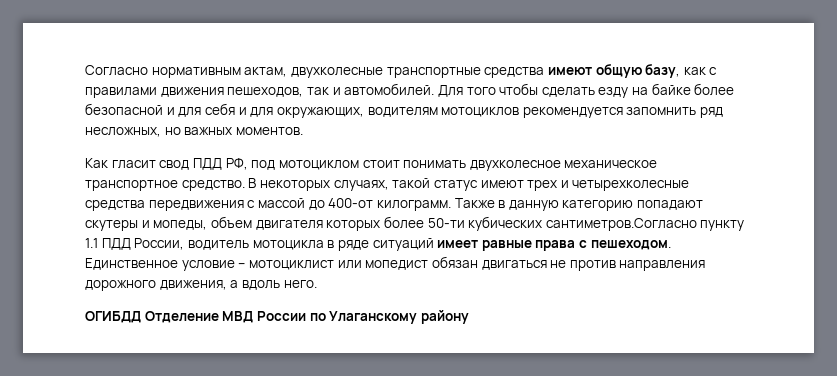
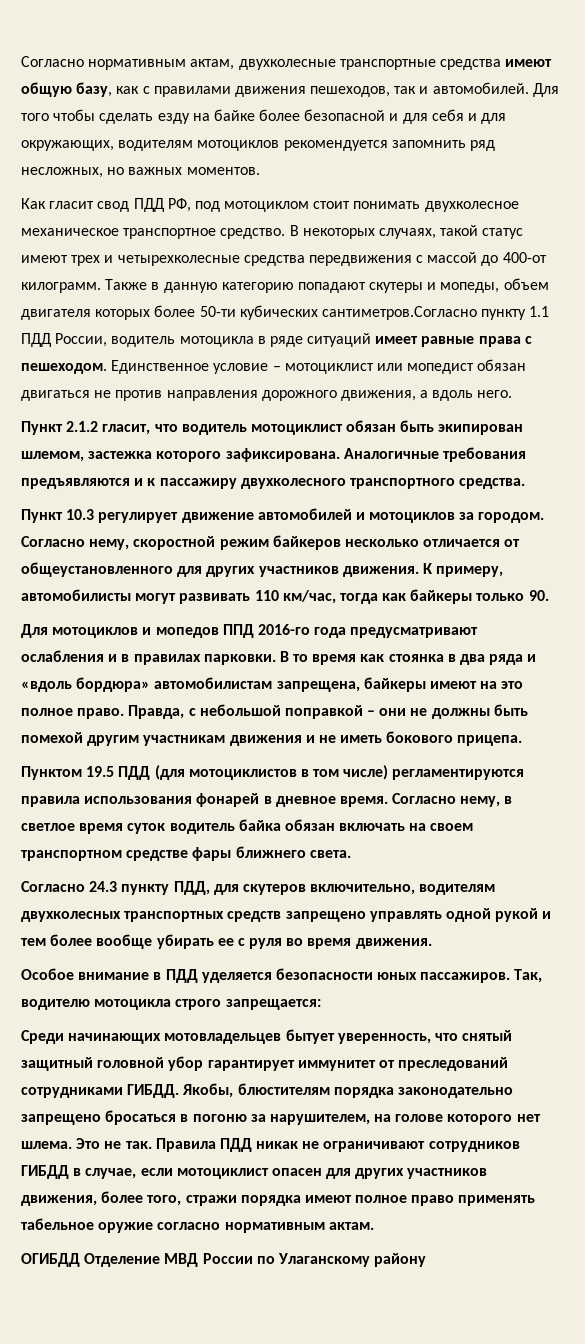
+ Пункт 2.1.2 гласит, что водитель мотоциклист обязан быть экипирован шлемом, застежка которого зафиксирована. Аналогичные требования предъявляются и к пассажиру двухколесного транспортного средства.
+ Пункт 10.3 регулирует движение автомобилей и мотоциклов за городом. Согласно нему, скоростной режим байкеров несколько отличается от общеустановленного для других участников движения. К примеру, автомобилисты могут развивать 110 км/час, тогда как байкеры только 90.
+ Для мотоциклов и мопедов ППД 2016-го года предусматривают ослабления и в правилах парковки. В то время как стоянка в два ряда и «вдоль бордюра» автомобилистам запрещена, байкеры имеют на это полное право. Правда, с небольшой поправкой – они не должны быть помехой другим участникам движения и не иметь бокового прицепа.
+ Пунктом 19.5 ПДД (для мотоциклистов в том числе) регламентируются правила использования фонарей в дневное время. Согласно нему, в светлое время суток водитель байка обязан включать на своем транспортном средстве фары ближнего света.
+ Согласно 24.3 пункту ПДД, для скутеров включительно, водителям двухколесных транспортных средств запрещено управлять одной рукой и тем более вообще убирать ее с руля во время движения.
+ Особое внимание в ПДД уделяется безопасности юных пассажиров. Так, водителю мотоцикла строго запрещается:
+ Среди начинающих мотовладельцев бытует уверенность, что снятый защитный головной убор гарантирует иммунитет от преследований сотрудниками ГИБДД. Якобы, блюстителям порядка законодательно запрещено бросаться в погоню за нарушителем, на голове которого нет шлема. Это не так. Правила ПДД никак не ограничивают сотрудников ГИБДД в случае, если мотоциклист опасен для других участников движения, более того, стражи порядка имеют полное право применять табельное оружие согласно нормативным актам.

